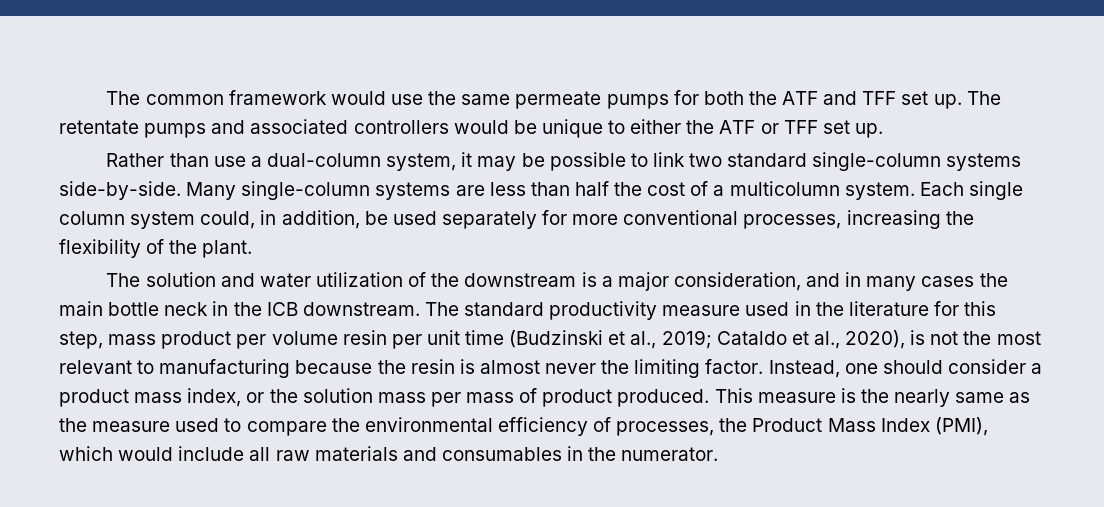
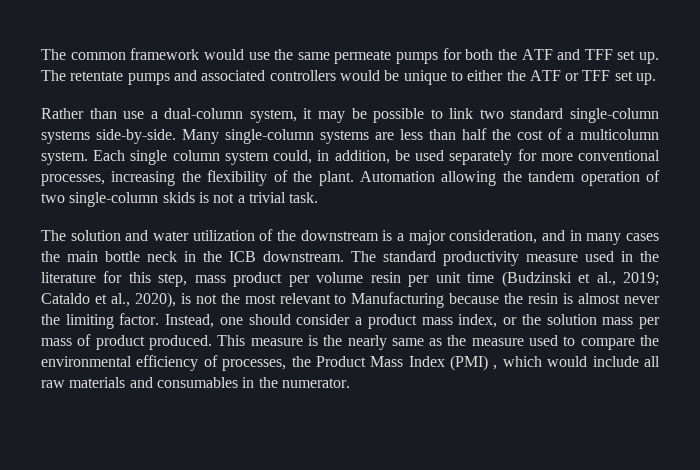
+ Automation allowing the tandem operation of two single-column skids is not a trivial task.
- The standard productivity measure used in the literature for this step, mass product per volume resin per unit time (Budzinski et al., 2019; Cataldo et al., 2020), is not the most relevant to manufacturing because the resin is almost never the limiting factor.
+ The standard productivity measure used in the literature for this step, mass product per volume resin per unit time (Budzinski et al., 2019; Cataldo et al., 2020), is not the most relevant to Manufacturing because the resin is almost never the limiting factor.
- This measure is the nearly same as the measure used to compare the environmental efficiency of processes, the Product Mass Index (PMI), which would include all raw materials and consumables in the numerator.
+ This measure is the nearly same as the measure used to compare the environmental efficiency of processes, the Product Mass Index (PMI) , which would include all raw materials and consumables in the numerator.

